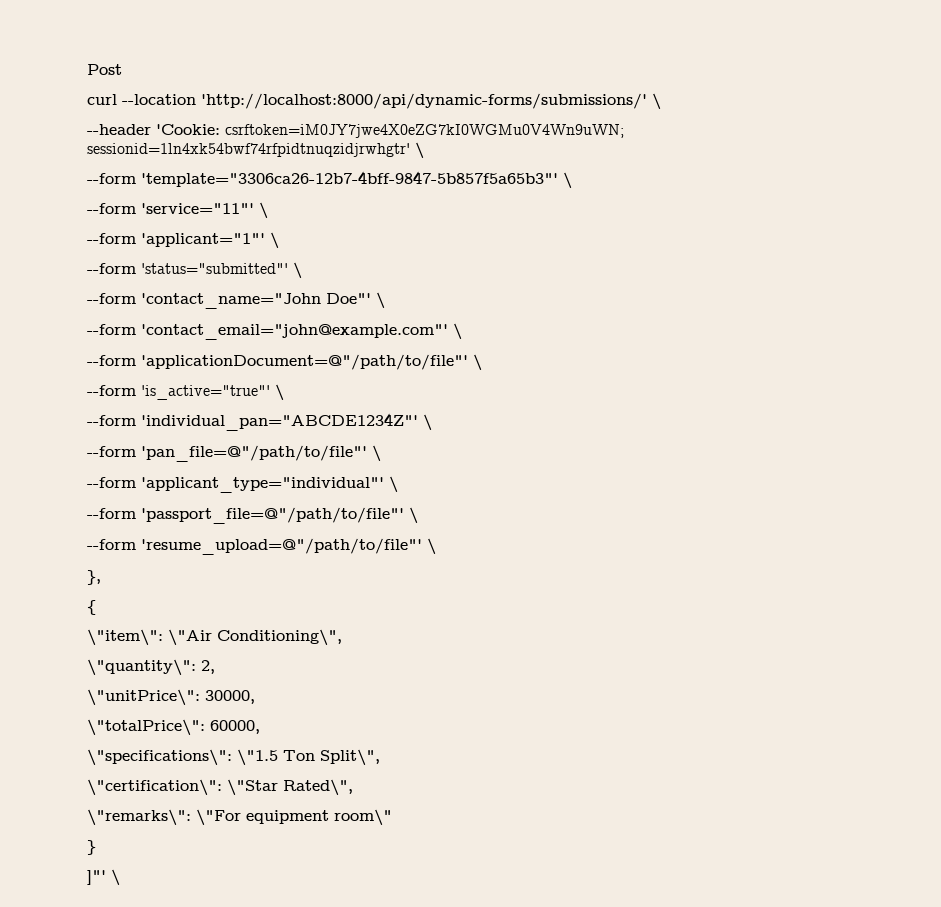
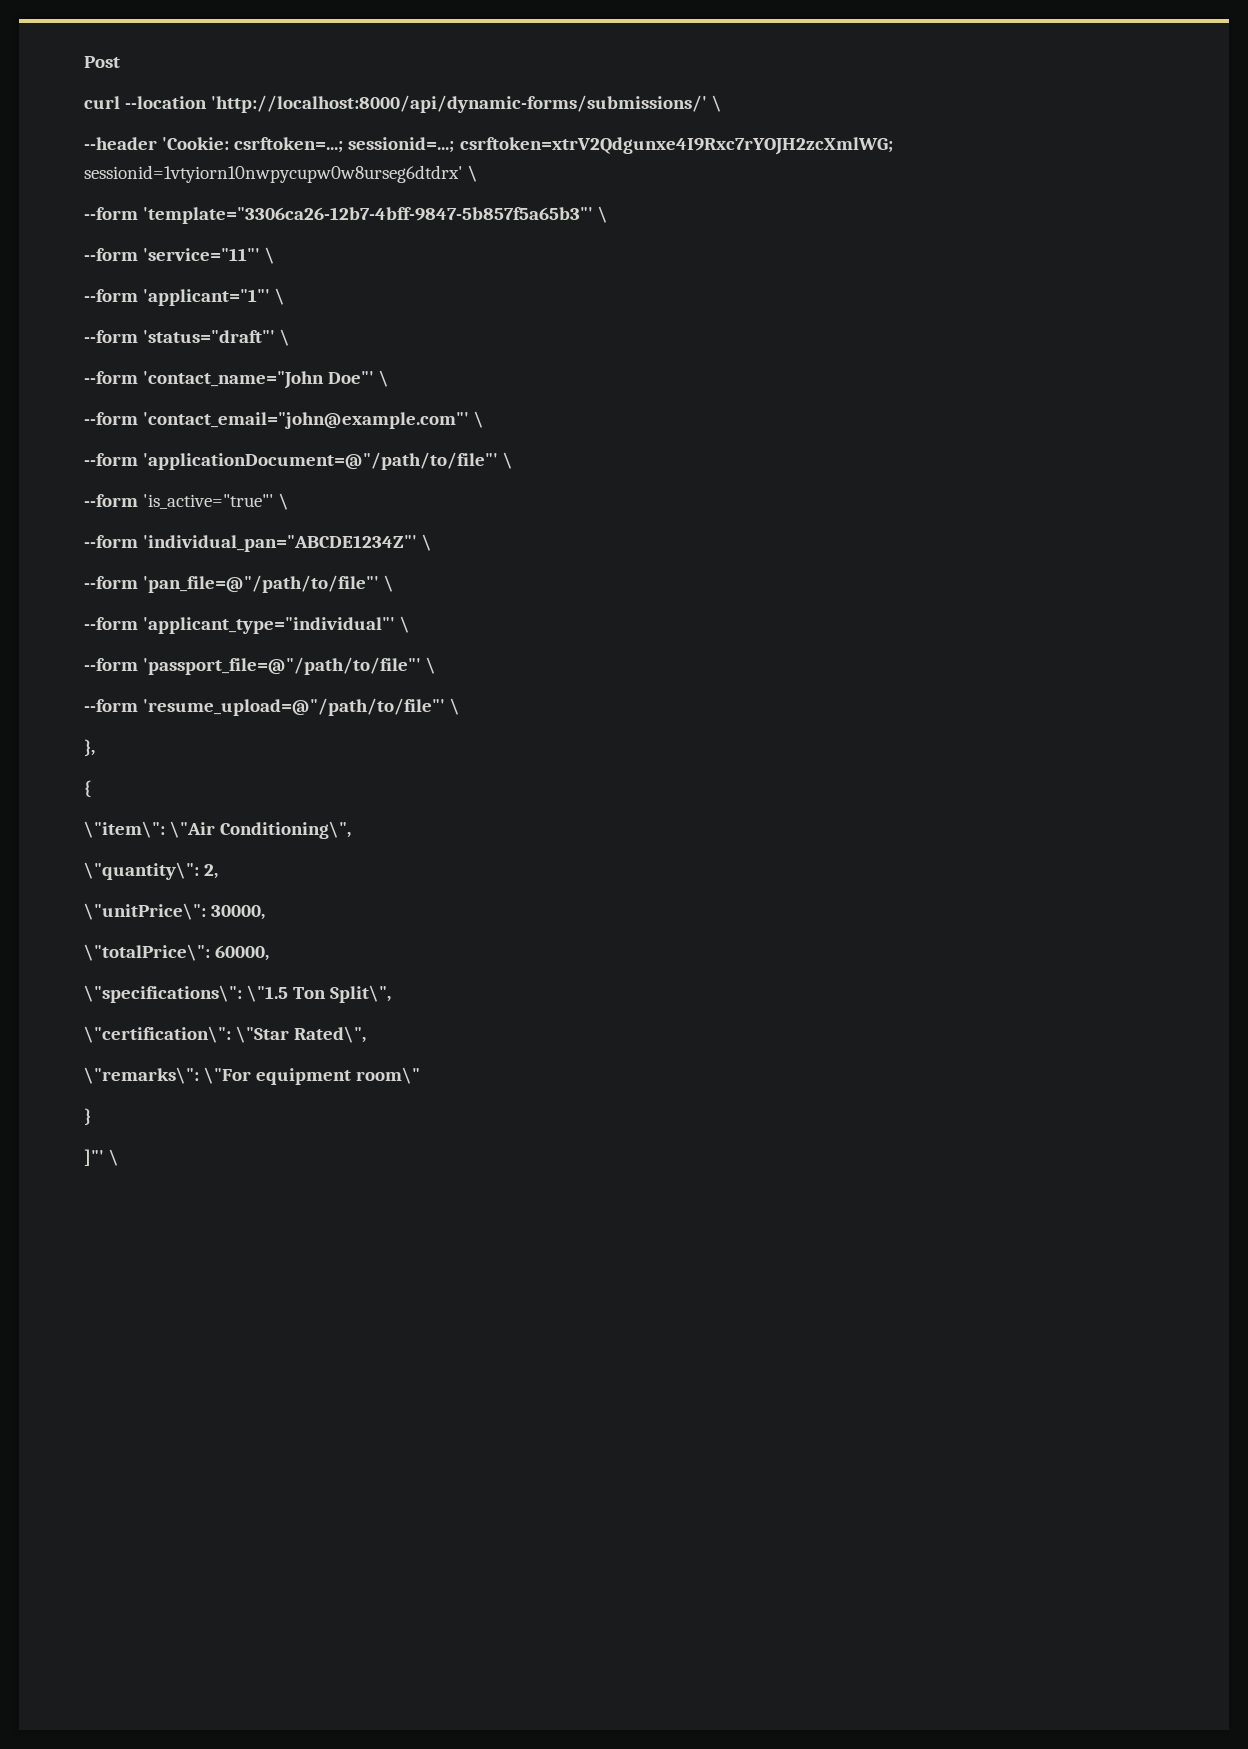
- --header 'Cookie: csrftoken=iM0JY7jwe4X0eZG7kI0WGMu0V4Wn9uWN; sessionid=1ln4xk54bwf74rfpidtnuqzidjrwhgtr' \
+ --header 'Cookie: csrftoken=...; sessionid=...; csrftoken=xtrV2Qdgunxe4I9Rxc7rYOJH2zcXmlWG; sessionid=1vtyiorn10nwpycupw0w8urseg6dtdrx' \
- --form 'status="submitted"' \
+ --form 'status="draft"' \

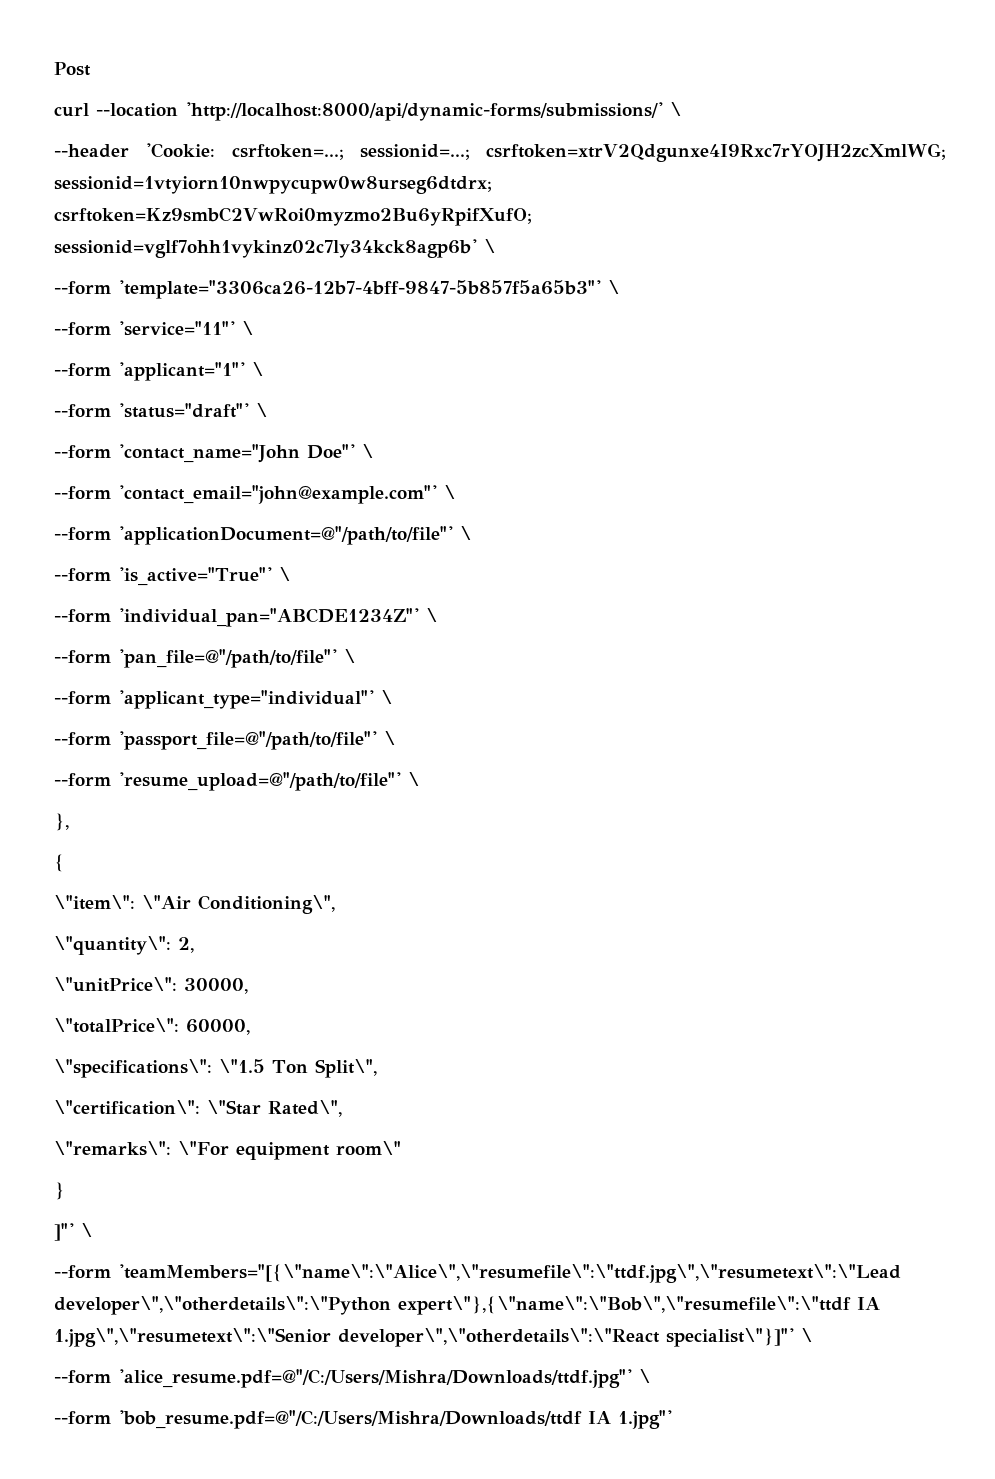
- --header 'Cookie: csrftoken=...; sessionid=...; csrftoken=xtrV2Qdgunxe4I9Rxc7rYOJH2zcXmlWG; sessionid=1vtyiorn10nwpycupw0w8urseg6dtdrx' \
+ --header 'Cookie: csrftoken=...; sessionid=...; csrftoken=xtrV2Qdgunxe4I9Rxc7rYOJH2zcXmlWG; sessionid=1vtyiorn10nwpycupw0w8urseg6dtdrx; csrftoken=Kz9smbC2VwRoi0myzmo2Bu6yRpifXufO; sessionid=vglf7ohh1vykinz02c7ly34kck8agp6b' \
- --form 'is_active="true"' \
+ --form 'is_active="True"' \
+ --form 'teamMembers="[{\"name\":\"Alice\",\"resumefile\":\"ttdf.jpg\",\"resumetext\":\"Lead developer\",\"otherdetails\":\"Python expert\"},{\"name\":\"Bob\",\"resumefile\":\"ttdf IA 1.jpg\",\"resumetext\":\"Senior developer\",\"otherdetails\":\"React specialist\"}]"' \
+ --form 'alice_resume.pdf=@"/C:/Users/Mishra/Downloads/ttdf.jpg"' \
+ --form 'bob_resume.pdf=@"/C:/Users/Mishra/Downloads/ttdf IA 1.jpg"'

